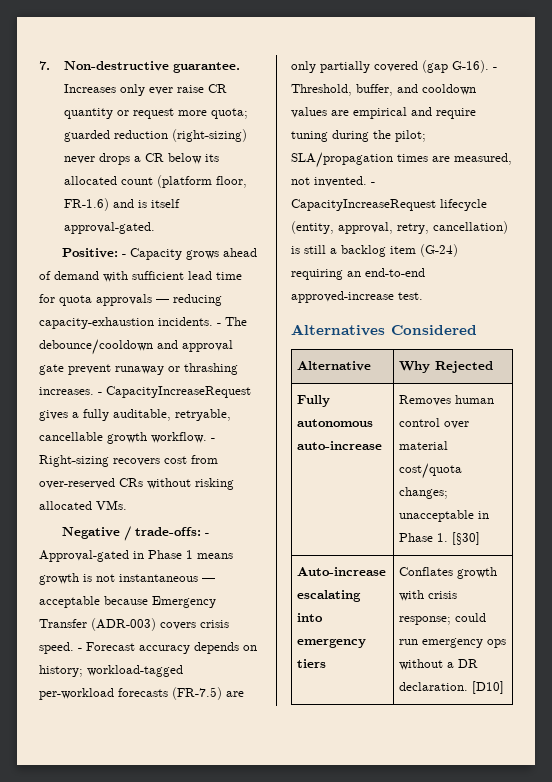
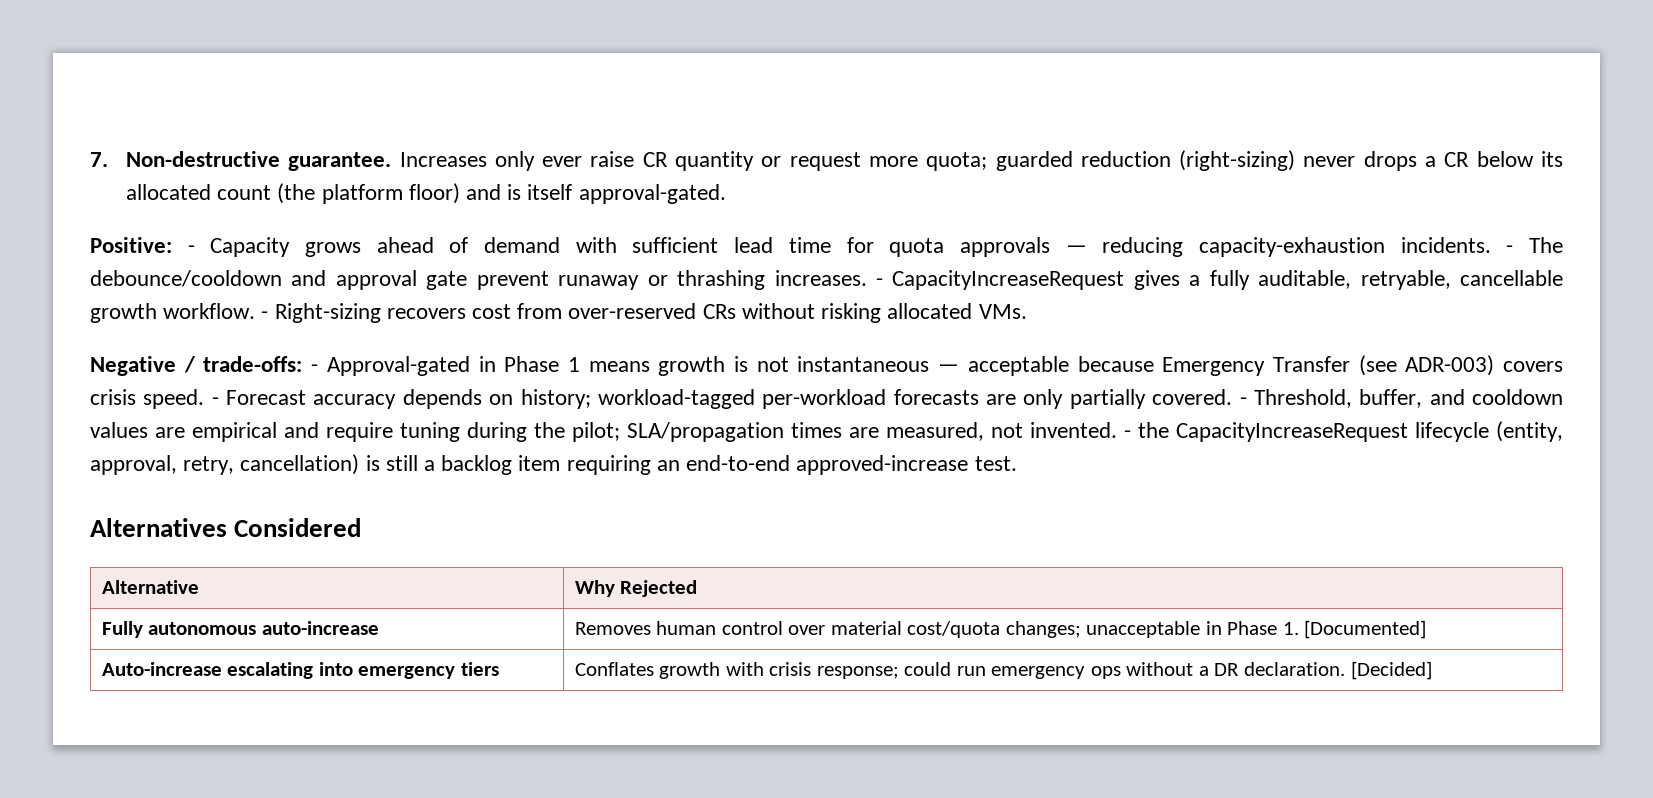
- Increases only ever raise CR quantity or request more quota; guarded reduction (right-sizing) never drops a CR below its allocated count (platform floor, FR-1.6) and is itself approval-gated.
+ Increases only ever raise CR quantity or request more quota; guarded reduction (right-sizing) never drops a CR below its allocated count (the platform floor) and is itself approval-gated.
- Negative / trade-offs: - Approval-gated in Phase 1 means growth is not instantaneous — acceptable because Emergency Transfer (ADR-003) covers crisis speed.
+ Negative / trade-offs: - Approval-gated in Phase 1 means growth is not instantaneous — acceptable because Emergency Transfer (see ADR-003) covers crisis speed.
- - Forecast accuracy depends on history; workload-tagged per-workload forecasts (FR-7.5) are only partially covered (gap G-16).
+ - Forecast accuracy depends on history; workload-tagged per-workload forecasts are only partially covered.
- - CapacityIncreaseRequest lifecycle (entity, approval, retry, cancellation) is still a backlog item (G-24) requiring an end-to-end approved-increase test.
+ - the CapacityIncreaseRequest lifecycle (entity, approval, retry, cancellation) is still a backlog item requiring an end-to-end approved-increase test.
- Fully autonomous auto-increase | Removes human control over material cost/quota changes; unacceptable in Phase 1. [§30]
+ Fully autonomous auto-increase | Removes human control over material cost/quota changes; unacceptable in Phase 1. [Documented]
- Auto-increase escalating into emergency tiers | Conflates growth with crisis response; could run emergency ops without a DR declaration. [D10]
+ Auto-increase escalating into emergency tiers | Conflates growth with crisis response; could run emergency ops without a DR declaration. [Decided]

